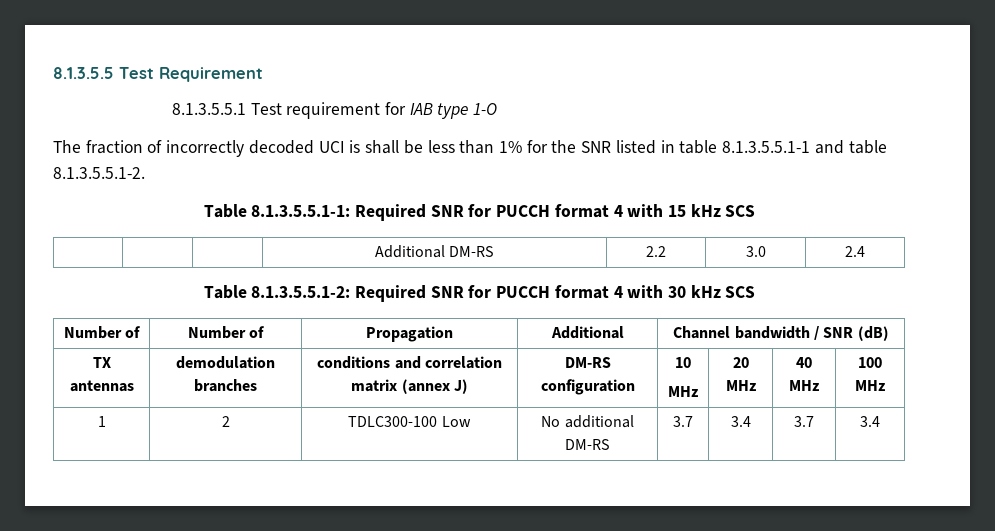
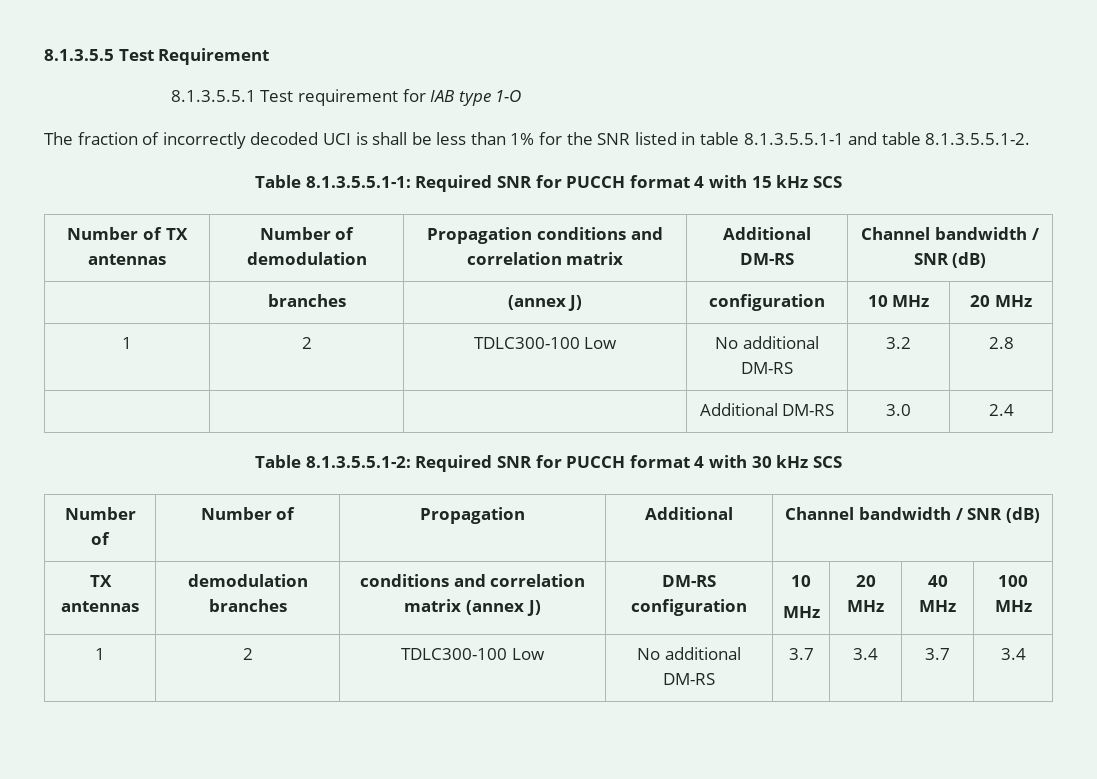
- | | | Additional DM-RS | 2.2 | 3.0 | 2.4
+ Number of TX antennas | Number of demodulation | Propagation conditions and correlation matrix | Additional DM-RS | Channel bandwidth / SNR (dB)
+ | branches | (annex J) | configuration | 10 MHz | 20 MHz
+ 1 | 2 | TDLC300-100 Low | No additional DM-RS | 3.2 | 2.8
+ | | | Additional DM-RS | 3.0 | 2.4

